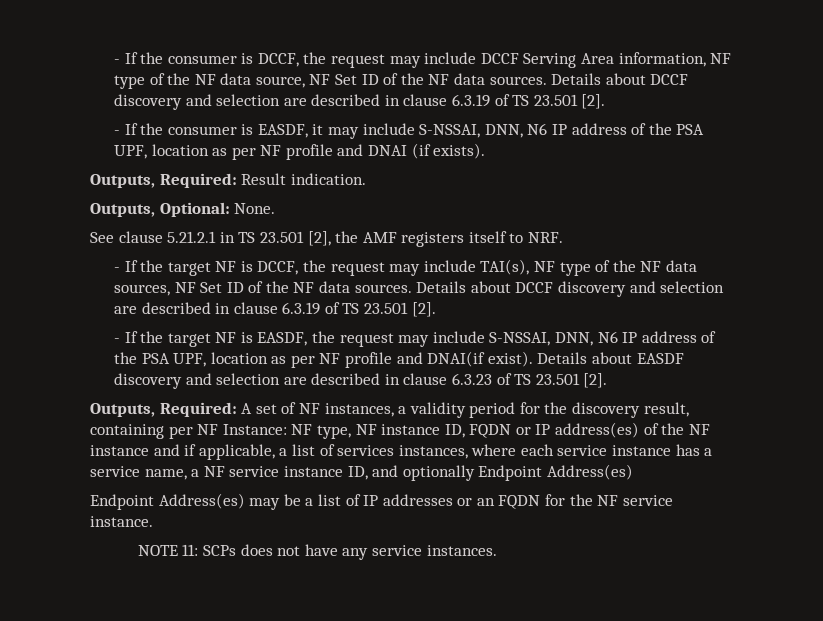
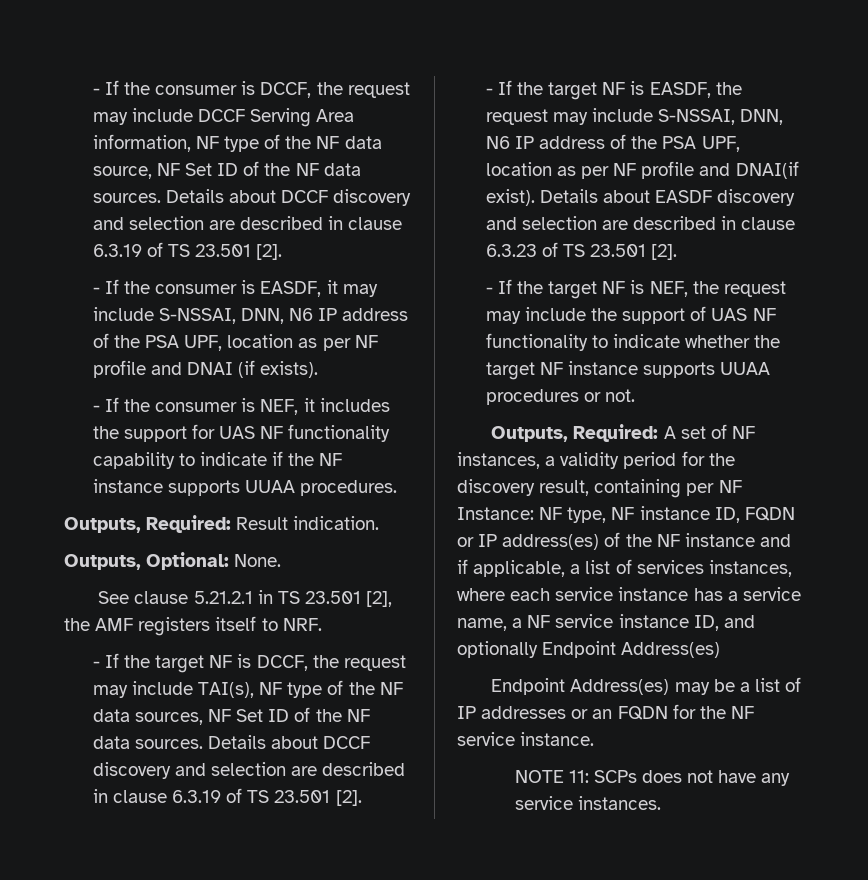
+ - If the consumer is NEF, it includes the support for UAS NF functionality capability to indicate if the NF instance supports UUAA procedures.
+ - If the target NF is NEF, the request may include the support of UAS NF functionality to indicate whether the target NF instance supports UUAA procedures or not.

